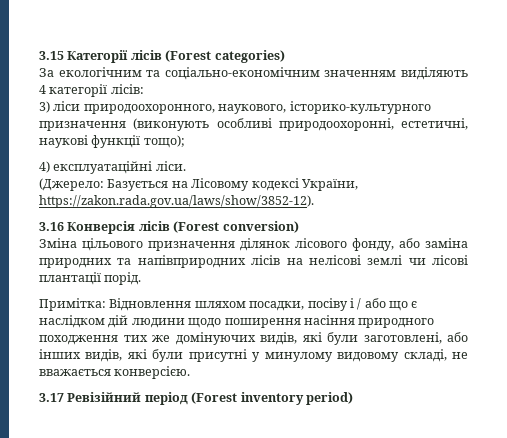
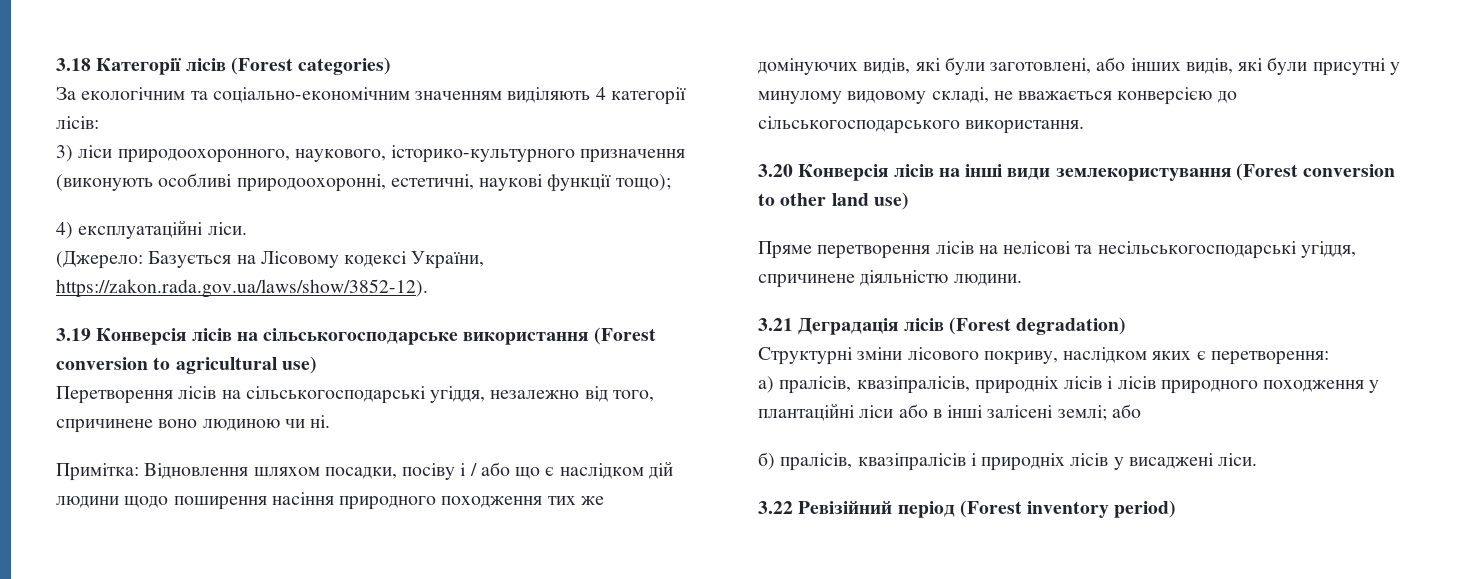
- 3.15 Категорії лісів (Forest categories)
+ 3.18 Категорії лісів (Forest categories)
- 3.16 Конверсія лісів (Forest conversion)
- Зміна цільового призначення ділянок лісового фонду, або заміна природних та напівприродних лісів на нелісові землі чи лісові плантації порід.
+ 3.19 Конверсія лісів на сільськогосподарське використання (Forest conversion to agricultural use)
+ Перетворення лісів на сільськогосподарські угіддя, незалежно від того, спричинене воно людиною чи ні.
- Примітка: Відновлення шляхом посадки, посіву і / або що є наслідком дій людини щодо поширення насіння природного походження тих же домінуючих видів, які були заготовлені, або інших видів, які були присутні у минулому видовому складі, не вважається конверсією.
- 3.17 Ревізійний період (Forest inventory period)
+ Примітка: Відновлення шляхом посадки, посіву і / або що є наслідком дій людини щодо поширення насіння природного походження тих же домінуючих видів, які були заготовлені, або інших видів, які були присутні у минулому видовому складі, не вважається конверсією до сільськогосподарського використання.
+ 3.20 Конверсія лісів на інші види землекористування (Forest conversion to other land use)
+ Пряме перетворення лісів на нелісові та несільськогосподарські угіддя, спричинене діяльністю людини.
+ 3.21 Деградація лісів (Forest degradation)
+ Структурні зміни лісового покриву, наслідком яких є перетворення:
+ а) пралісів, квазіпралісів, природніх лісів і лісів природного походження у плантаційні ліси або в інші залісені землі; або
+ б) пралісів, квазіпралісів і природніх лісів у висаджені ліси.
+ 3.22 Ревізійний період (Forest inventory period)

